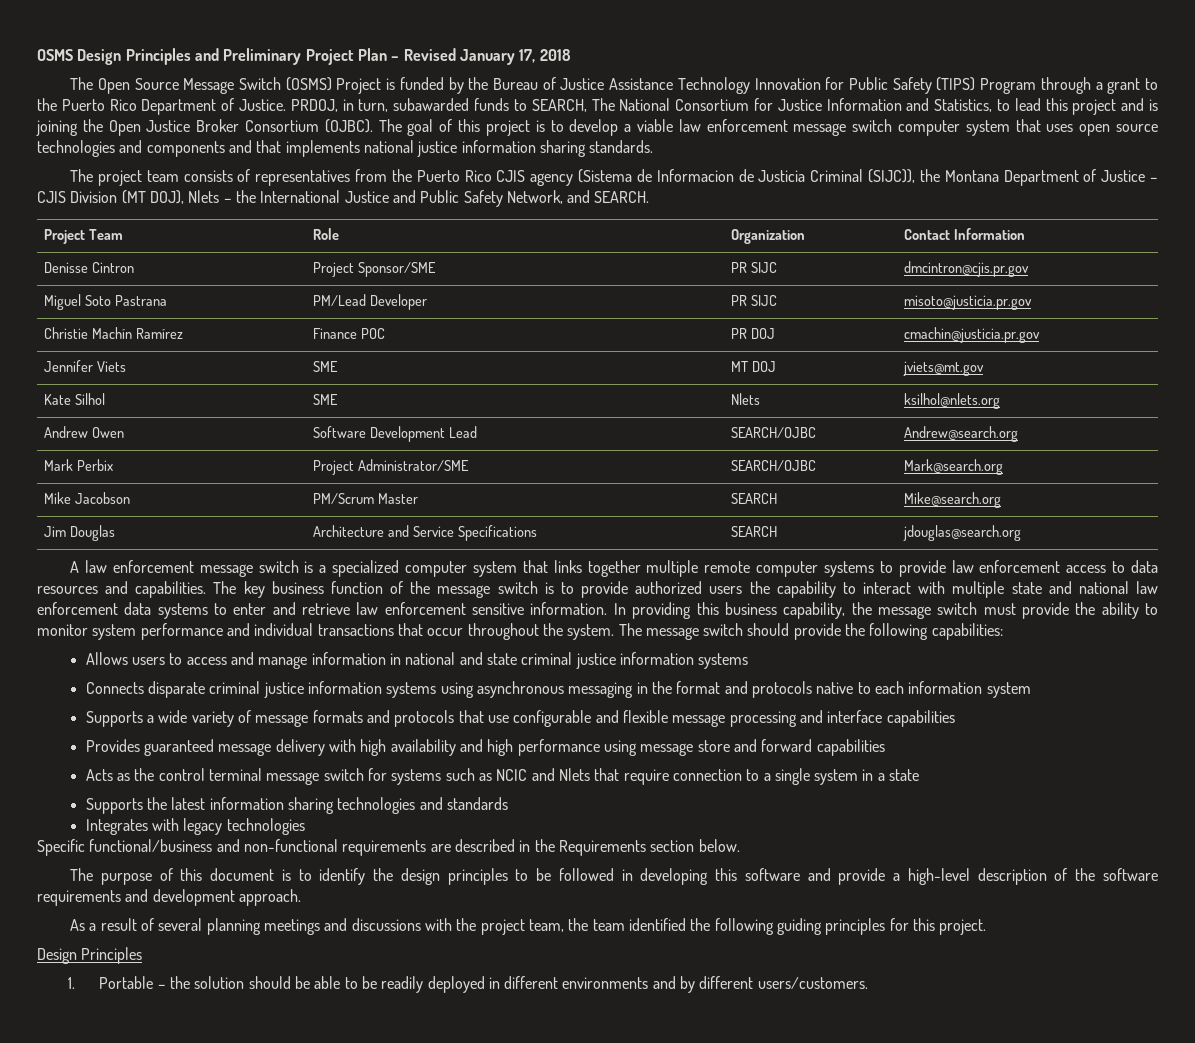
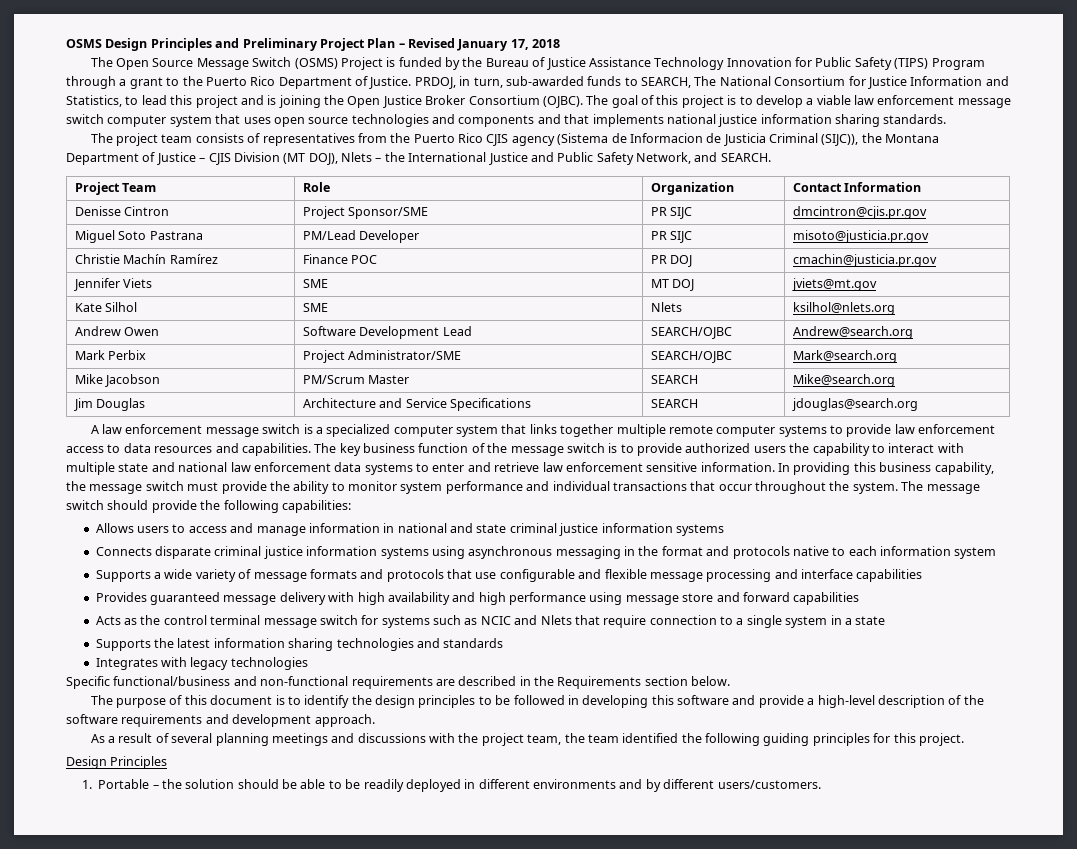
- PRDOJ, in turn, subawarded funds to SEARCH, The National Consortium for Justice Information and Statistics, to lead this project and is joining the Open Justice Broker Consortium (OJBC).
+ PRDOJ, in turn, sub-awarded funds to SEARCH, The National Consortium for Justice Information and Statistics, to lead this project and is joining the Open Justice Broker Consortium (OJBC).

